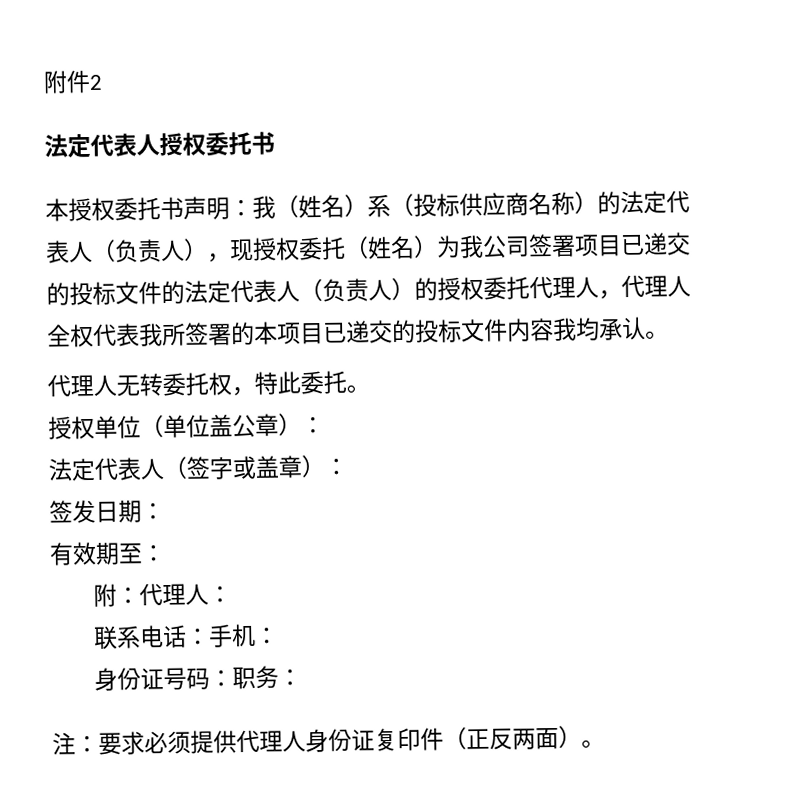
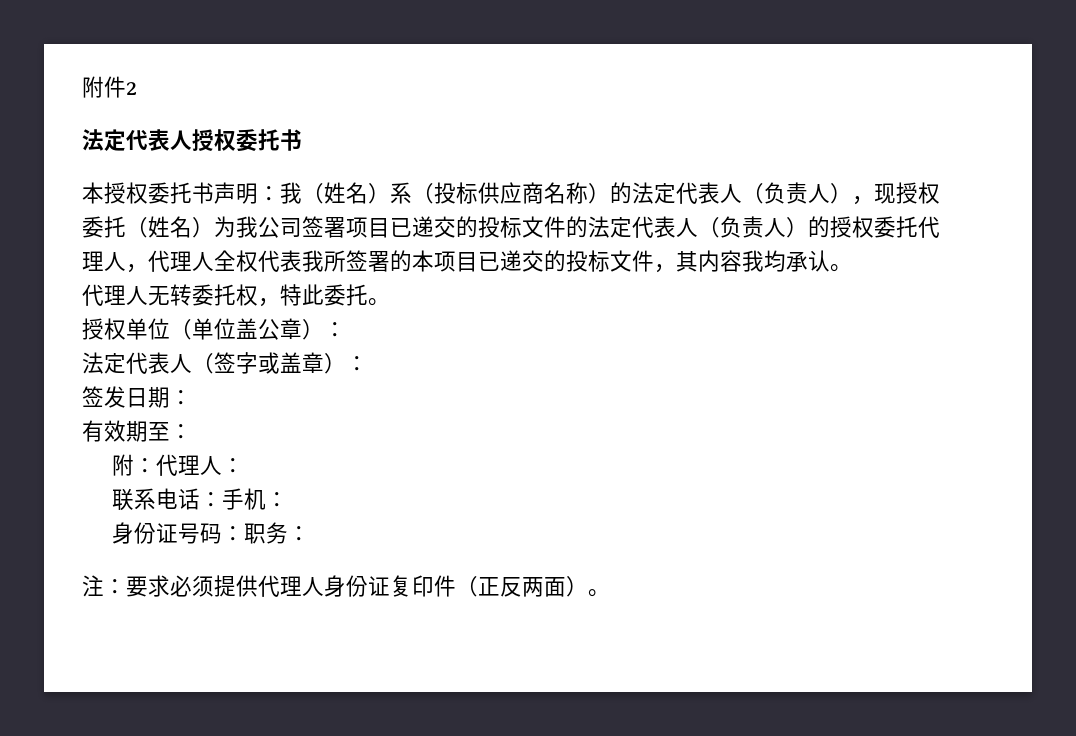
- 本授权委托书声明：我（姓名）系（投标供应商名称）的法定代表人（负责人），现授权委托（姓名）为我公司签署项目已递交的投标文件的法定代表人（负责人）的授权委托代理人，代理人全权代表我所签署的本项目已递交的投标文件内容我均承认。
+ 本授权委托书声明：我（姓名）系（投标供应商名称）的法定代表人（负责人），现授权委托（姓名）为我公司签署项目已递交的投标文件的法定代表人（负责人）的授权委托代理人，代理人全权代表我所签署的本项目已递交的投标文件，其内容我均承认。

